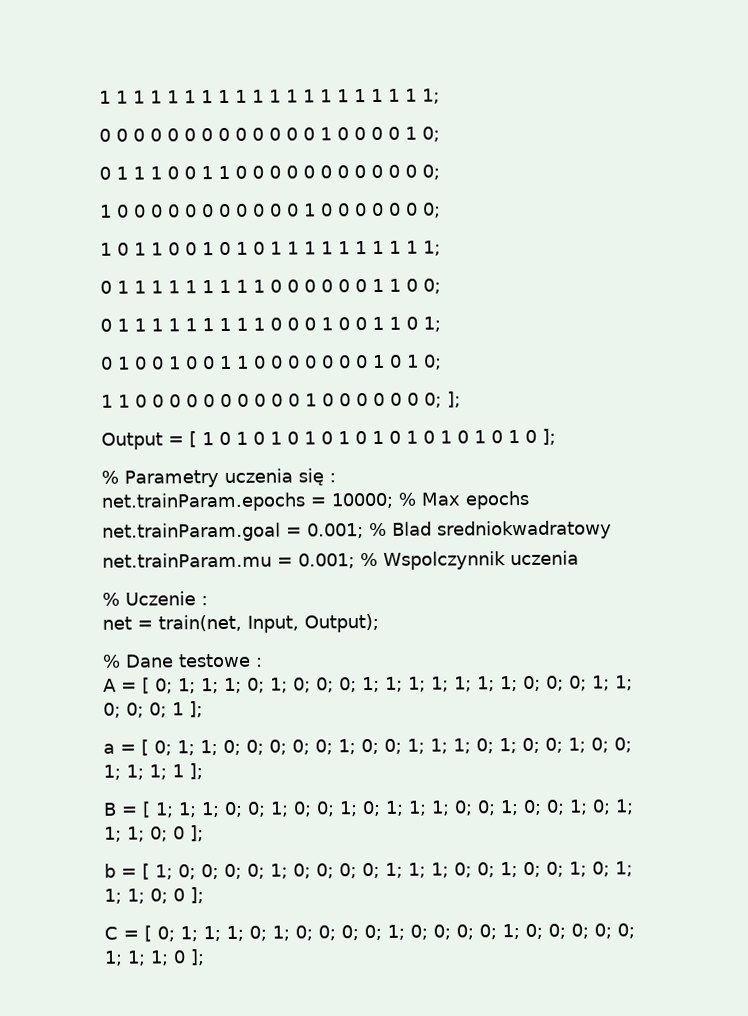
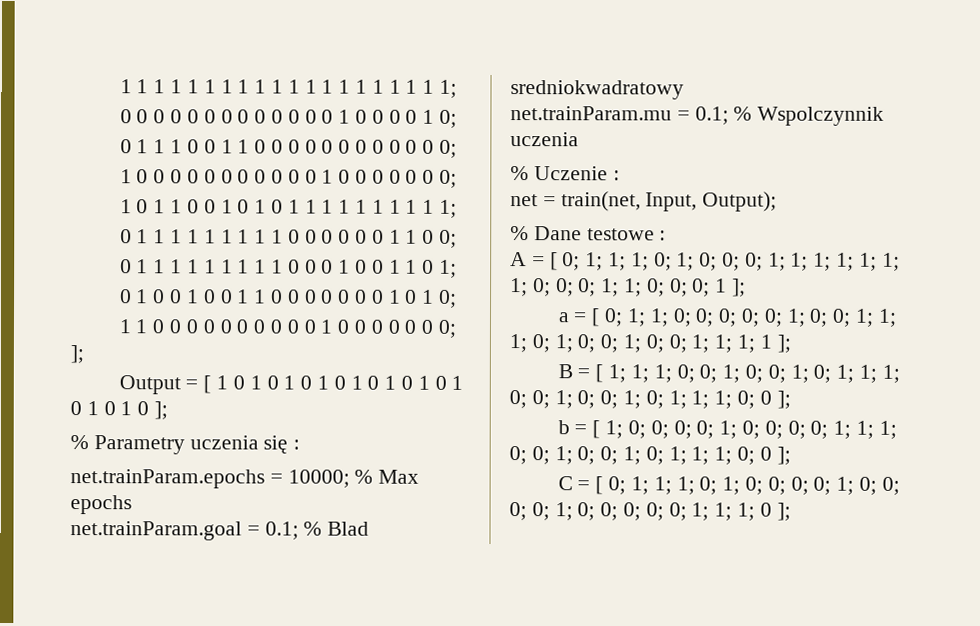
- net.trainParam.goal = 0.001; % Blad sredniokwadratowy
+ net.trainParam.goal = 0.1; % Blad sredniokwadratowy
- net.trainParam.mu = 0.001; % Wspolczynnik uczenia
+ net.trainParam.mu = 0.1; % Wspolczynnik uczenia

